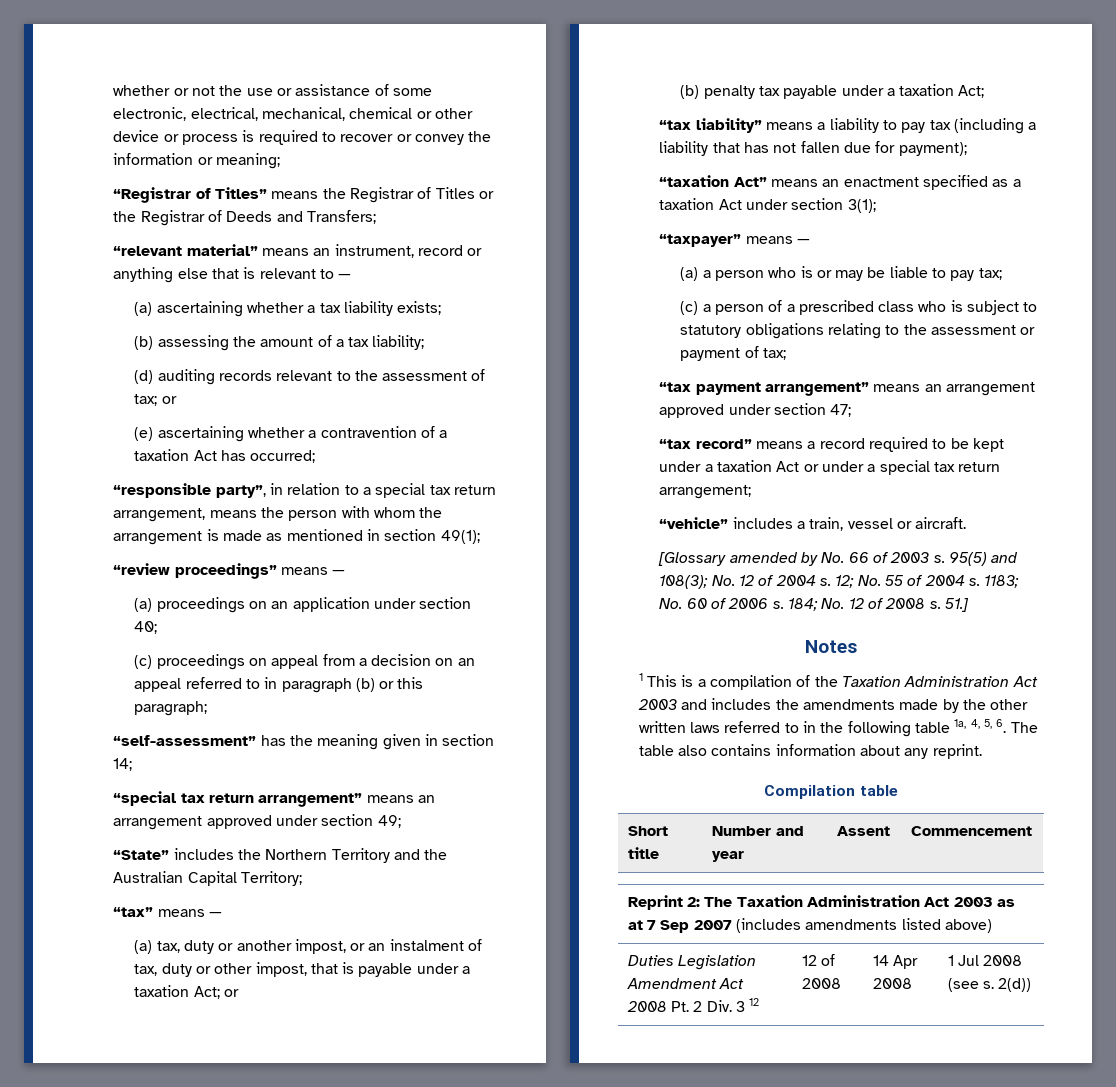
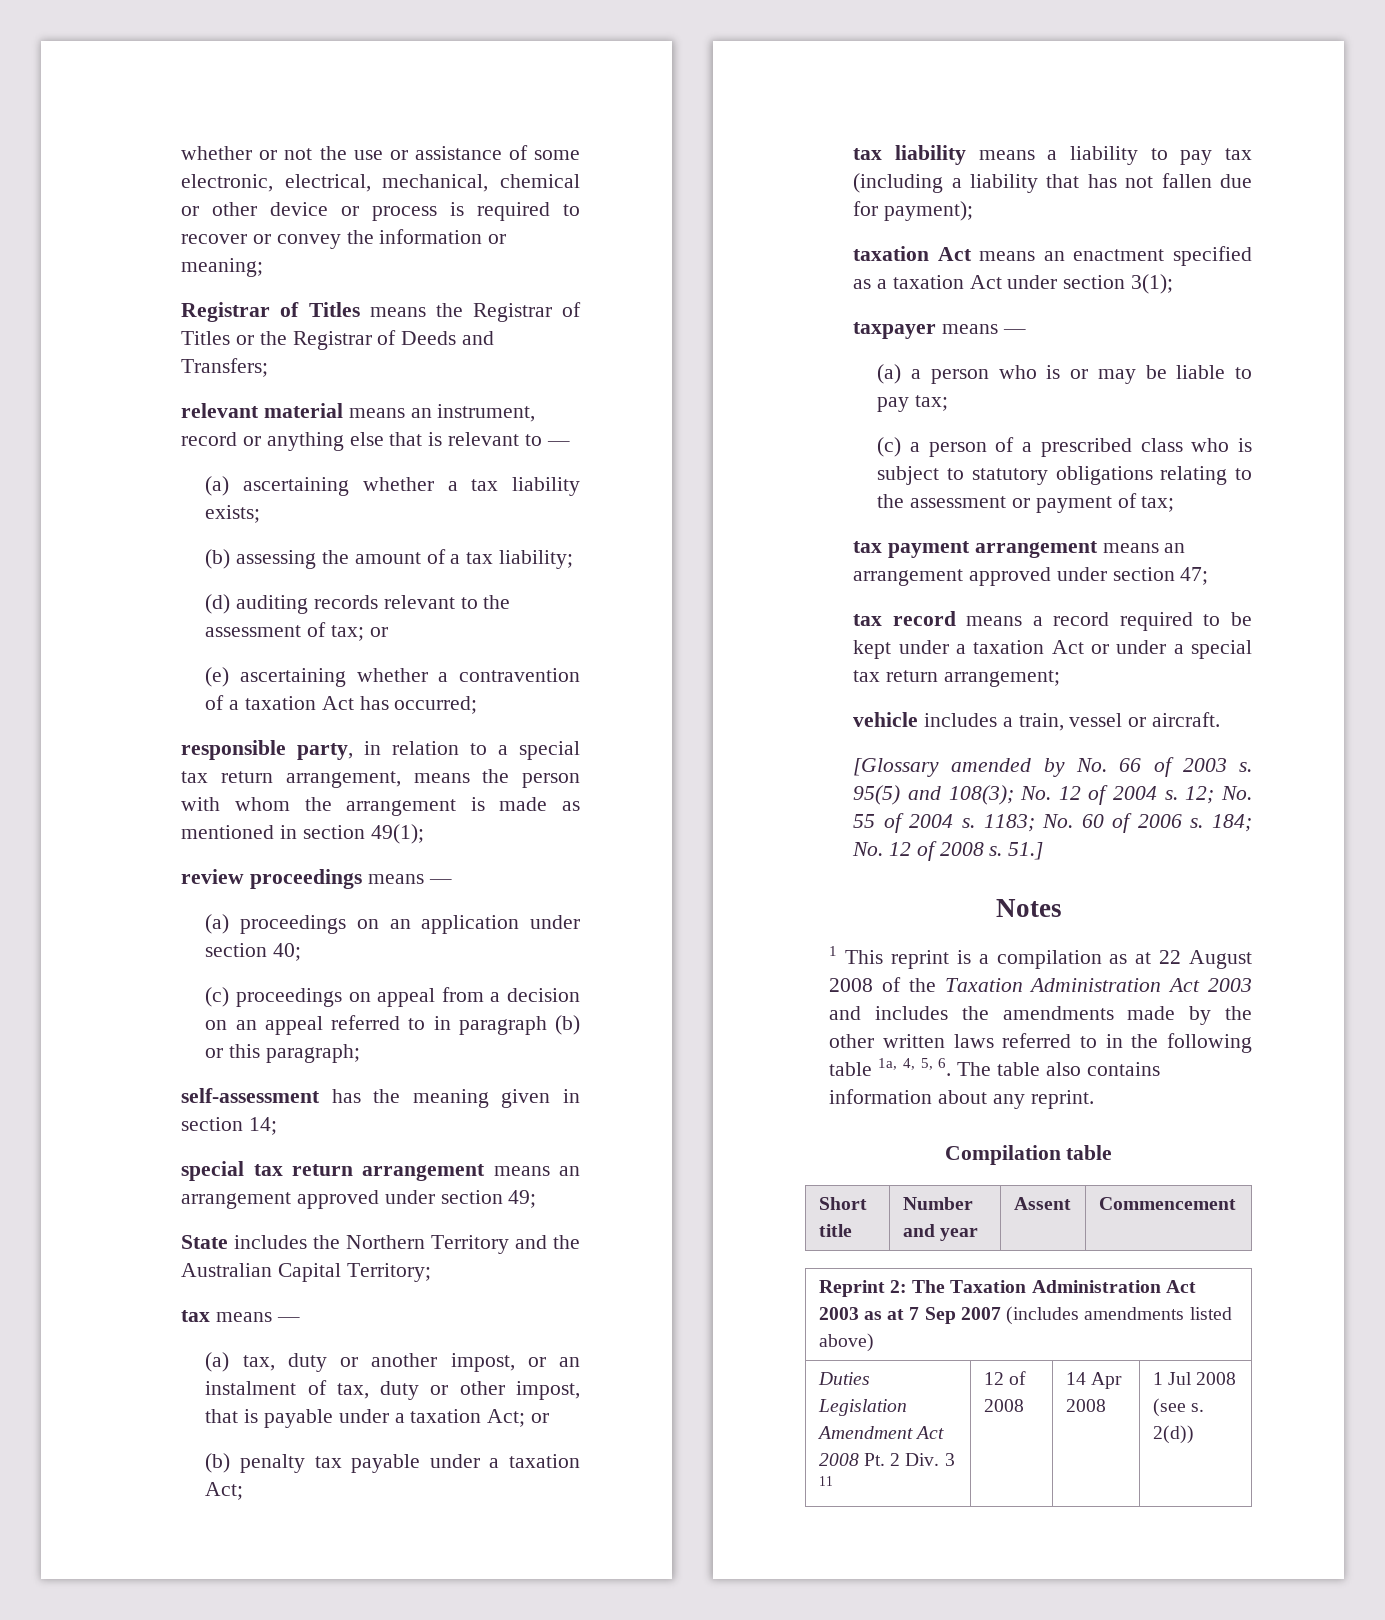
- “Registrar of Titles” means the Registrar of Titles or the Registrar of Deeds and Transfers;
+ Registrar of Titles means the Registrar of Titles or the Registrar of Deeds and Transfers;
- “relevant material” means an instrument, record or anything else that is relevant to —
+ relevant material means an instrument, record or anything else that is relevant to —
- “responsible party”, in relation to a special tax return arrangement, means the person with whom the arrangement is made as mentioned in section 49(1);
+ responsible party, in relation to a special tax return arrangement, means the person with whom the arrangement is made as mentioned in section 49(1);
- “review proceedings” means —
+ review proceedings means —
- “self-assessment” has the meaning given in section 14;
+ self-assessment has the meaning given in section 14;
- “special tax return arrangement” means an arrangement approved under section 49;
+ special tax return arrangement means an arrangement approved under section 49;
- “State” includes the Northern Territory and the Australian Capital Territory;
+ State includes the Northern Territory and the Australian Capital Territory;
- “tax” means —
+ tax means —
- “tax liability” means a liability to pay tax (including a liability that has not fallen due for payment);
+ tax liability means a liability to pay tax (including a liability that has not fallen due for payment);
- “taxation Act” means an enactment specified as a taxation Act under section 3(1);
+ taxation Act means an enactment specified as a taxation Act under section 3(1);
- “taxpayer” means —
+ taxpayer means —
- “tax payment arrangement” means an arrangement approved under section 47;
+ tax payment arrangement means an arrangement approved under section 47;
- “tax record” means a record required to be kept under a taxation Act or under a special tax return arrangement;
+ tax record means a record required to be kept under a taxation Act or under a special tax return arrangement;
- “vehicle” includes a train, vessel or aircraft.
+ vehicle includes a train, vessel or aircraft.
- 1 This is a compilation of the Taxation Administration Act 2003 and includes the amendments made by the other written laws referred to in the following table 1a, 4, 5, 6. The table also contains information about any reprint.
+ 1 This reprint is a compilation as at 22 August 2008 of the Taxation Administration Act 2003 and includes the amendments made by the other written laws referred to in the following table 1a, 4, 5, 6. The table also contains information about any reprint.
- Duties Legislation Amendment Act 2008 Pt. 2 Div. 3 12 | 12 of 2008 | 14 Apr 2008 | 1 Jul 2008 (see s. 2(d))
+ Duties Legislation Amendment Act 2008 Pt. 2 Div. 3 11 | 12 of 2008 | 14 Apr 2008 | 1 Jul 2008 (see s. 2(d))

